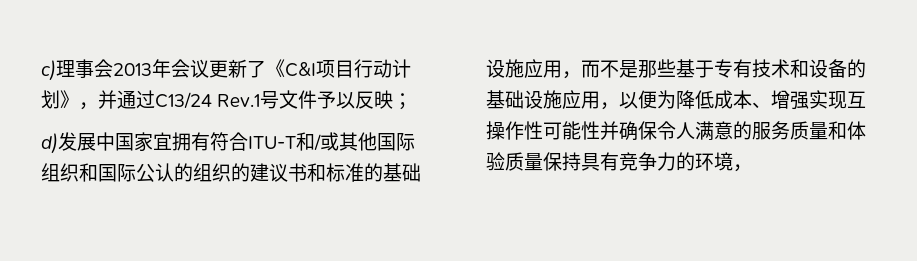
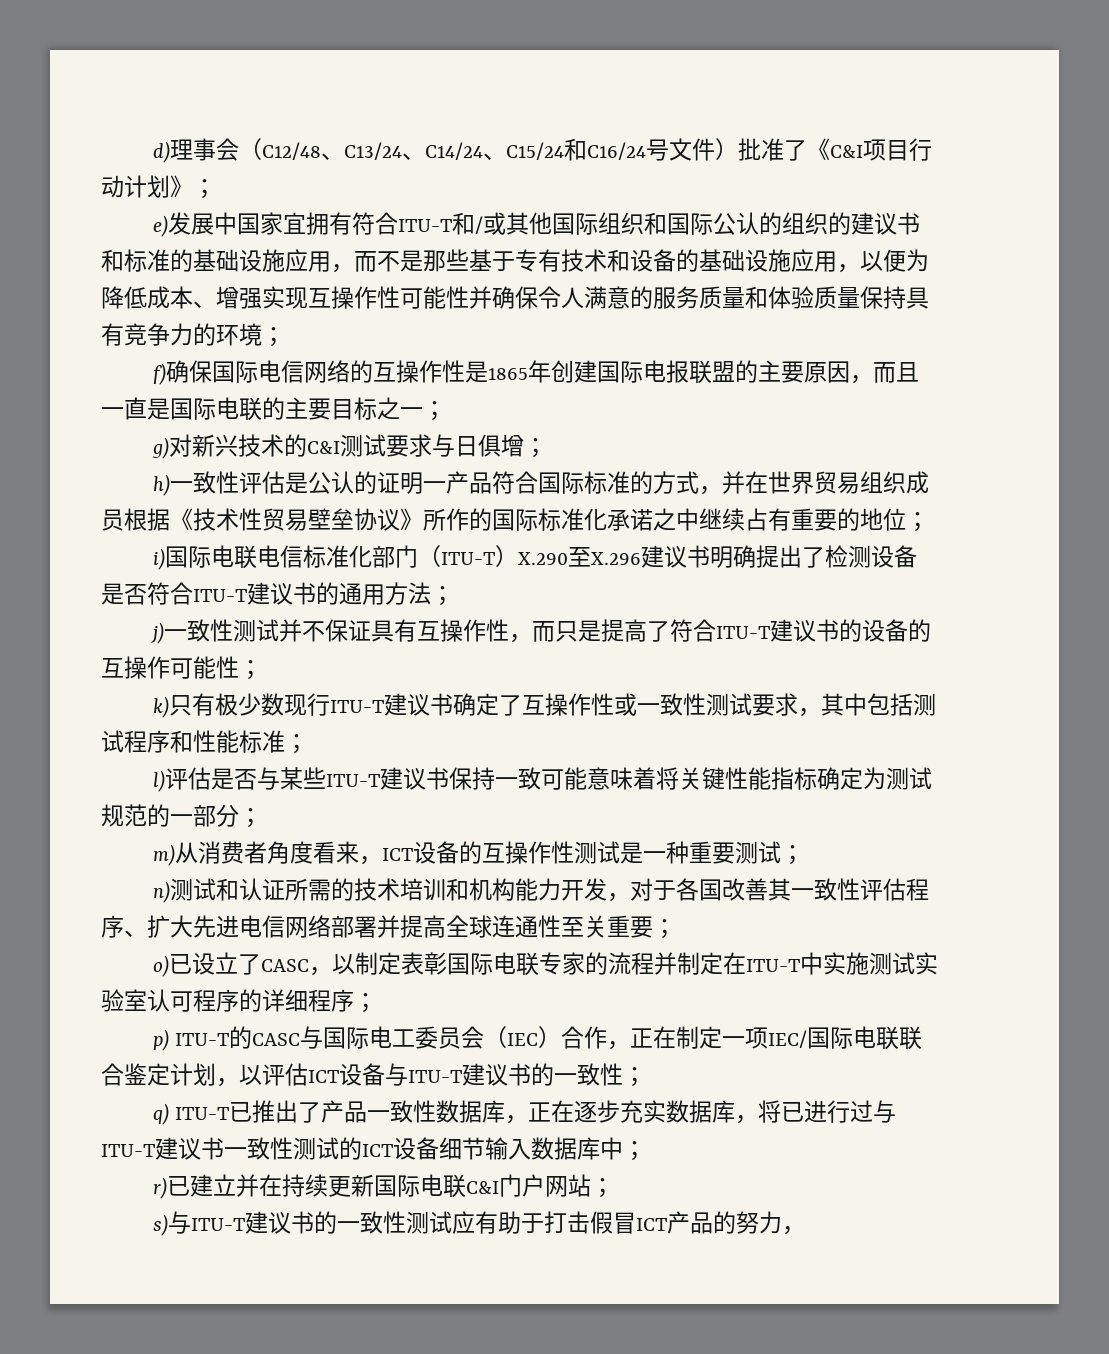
- c)理事会2013年会议更新了《C&I项目行动计划》，并通过C13/24 Rev.1号文件予以反映；
- d)发展中国家宜拥有符合ITU-T和/或其他国际组织和国际公认的组织的建议书和标准的基础设施应用，而不是那些基于专有技术和设备的基础设施应用，以便为降低成本、增强实现互操作性可能性并确保令人满意的服务质量和体验质量保持具有竞争力的环境，
+ d)理事会（C12/48、C13/24、C14/24、C15/24和C16/24号文件）批准了《C&I项目行动计划》；
+ e)发展中国家宜拥有符合ITU-T和/或其他国际组织和国际公认的组织的建议书和标准的基础设施应用，而不是那些基于专有技术和设备的基础设施应用，以便为降低成本、增强实现互操作性可能性并确保令人满意的服务质量和体验质量保持具有竞争力的环境；
+ f)确保国际电信网络的互操作性是1865年创建国际电报联盟的主要原因，而且一直是国际电联的主要目标之一；
+ g)对新兴技术的C&I测试要求与日俱增；
+ h)一致性评估是公认的证明一产品符合国际标准的方式，并在世界贸易组织成员根据《技术性贸易壁垒协议》所作的国际标准化承诺之中继续占有重要的地位；
+ i)国际电联电信标准化部门（ITU-T）X.290至X.296建议书明确提出了检测设备是否符合ITU-T建议书的通用方法；
+ j)一致性测试并不保证具有互操作性，而只是提高了符合ITU-T建议书的设备的互操作可能性；
+ k)只有极少数现行ITU-T建议书确定了互操作性或一致性测试要求，其中包括测试程序和性能标准；
+ l)评估是否与某些ITU-T建议书保持一致可能意味着将关键性能指标确定为测试规范的一部分；
+ m)从消费者角度看来，ICT设备的互操作性测试是一种重要测试；
+ n)测试和认证所需的技术培训和机构能力开发，对于各国改善其一致性评估程序、扩大先进电信网络部署并提高全球连通性至关重要；
+ o)已设立了CASC，以制定表彰国际电联专家的流程并制定在ITU-T中实施测试实验室认可程序的详细程序；
+ p) ITU-T的CASC与国际电工委员会（IEC）合作，正在制定一项IEC/国际电联联合鉴定计划，以评估ICT设备与ITU-T建议书的一致性；
+ q) ITU-T已推出了产品一致性数据库，正在逐步充实数据库，将已进行过与ITU-T建议书一致性测试的ICT设备细节输入数据库中；
+ r)已建立并在持续更新国际电联C&I门户网站；
+ s)与ITU-T建议书的一致性测试应有助于打击假冒ICT产品的努力，

